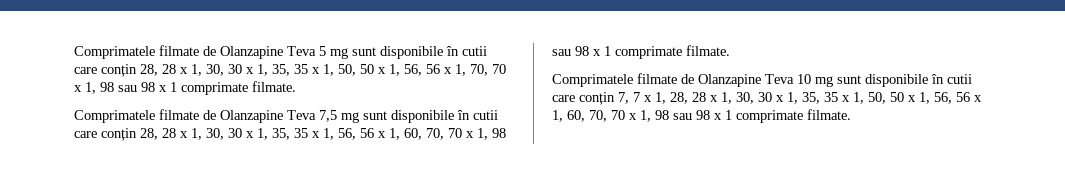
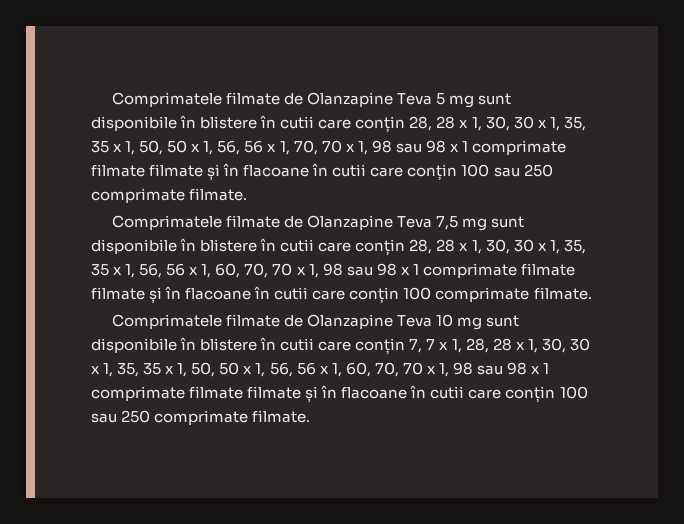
- Comprimatele filmate de Olanzapine Teva 5 mg sunt disponibile în cutii care conțin 28, 28 x 1, 30, 30 x 1, 35, 35 x 1, 50, 50 x 1, 56, 56 x 1, 70, 70 x 1, 98 sau 98 x 1 comprimate filmate.
+ Comprimatele filmate de Olanzapine Teva 5 mg sunt disponibile în blistere în cutii care conțin 28, 28 x 1, 30, 30 x 1, 35, 35 x 1, 50, 50 x 1, 56, 56 x 1, 70, 70 x 1, 98 sau 98 x 1 comprimate filmate filmate și în flacoane în cutii care conțin 100 sau 250 comprimate filmate.
- Comprimatele filmate de Olanzapine Teva 7,5 mg sunt disponibile în cutii care conțin 28, 28 x 1, 30, 30 x 1, 35, 35 x 1, 56, 56 x 1, 60, 70, 70 x 1, 98 sau 98 x 1 comprimate filmate.
+ Comprimatele filmate de Olanzapine Teva 7,5 mg sunt disponibile în blistere în cutii care conțin 28, 28 x 1, 30, 30 x 1, 35, 35 x 1, 56, 56 x 1, 60, 70, 70 x 1, 98 sau 98 x 1 comprimate filmate filmate și în flacoane în cutii care conțin 100 comprimate filmate.
- Comprimatele filmate de Olanzapine Teva 10 mg sunt disponibile în cutii care conțin 7, 7 x 1, 28, 28 x 1, 30, 30 x 1, 35, 35 x 1, 50, 50 x 1, 56, 56 x 1, 60, 70, 70 x 1, 98 sau 98 x 1 comprimate filmate.
+ Comprimatele filmate de Olanzapine Teva 10 mg sunt disponibile în blistere în cutii care conțin 7, 7 x 1, 28, 28 x 1, 30, 30 x 1, 35, 35 x 1, 50, 50 x 1, 56, 56 x 1, 60, 70, 70 x 1, 98 sau 98 x 1 comprimate filmate filmate și în flacoane în cutii care conțin 100 sau 250 comprimate filmate.

